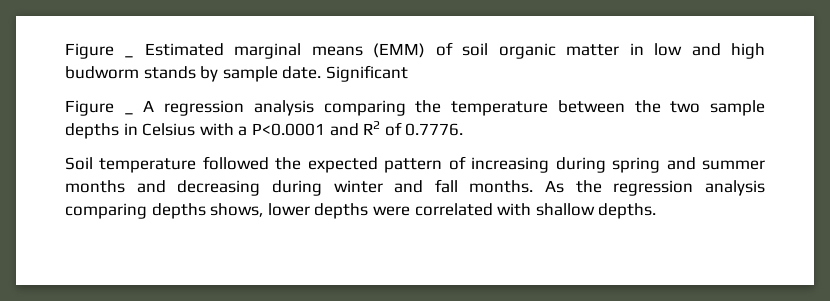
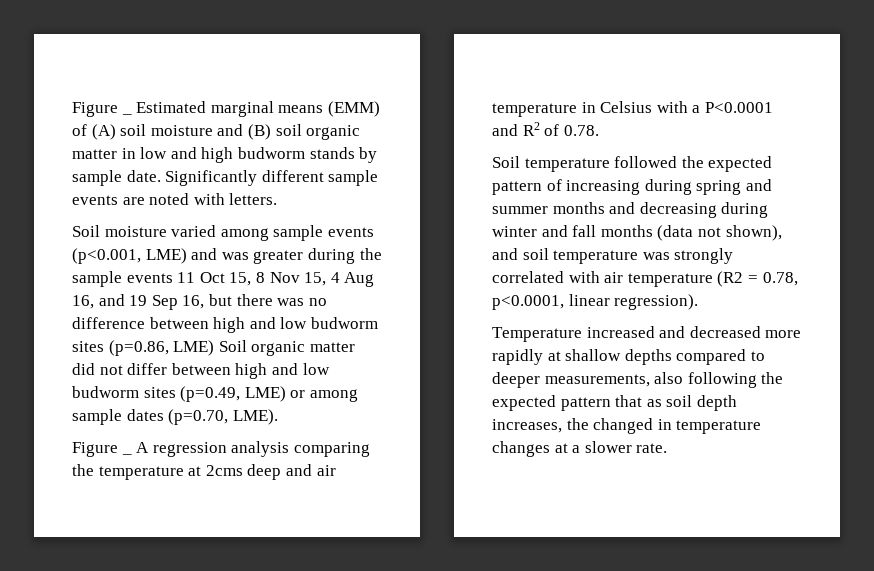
- Figure _ Estimated marginal means (EMM) of soil organic matter in low and high budworm stands by sample date.
+ Figure _ Estimated marginal means (EMM) of (A) soil moisture and (B) soil organic matter in low and high budworm stands by sample date.
- Significant
+ Significantly different sample events are noted with letters.
+ Soil moisture varied among sample events (p<0.001, LME) and was greater during the sample events 11 Oct 15, 8 Nov 15, 4 Aug 16, and 19 Sep 16, but there was no difference between high and low budworm sites (p=0.86, LME) Soil organic matter did not differ between high and low budworm sites (p=0.49, LME) or among sample dates (p=0.70, LME).
- Figure _ A regression analysis comparing the temperature between the two sample depths in Celsius with a P<0.0001 and R2 of 0.7776.
+ Figure _ A regression analysis comparing the temperature at 2cms deep and air temperature in Celsius with a P<0.0001 and R2 of 0.78.
- Soil temperature followed the expected pattern of increasing during spring and summer months and decreasing during winter and fall months. As the regression analysis comparing depths shows, lower depths were correlated with shallow depths.
+ Soil temperature followed the expected pattern of increasing during spring and summer months and decreasing during winter and fall months (data not shown), and soil temperature was strongly correlated with air temperature (R2 = 0.78, p<0.0001, linear regression).
+ Temperature increased and decreased more rapidly at shallow depths compared to deeper measurements, also following the expected pattern that as soil depth increases, the changed in temperature changes at a slower rate.

